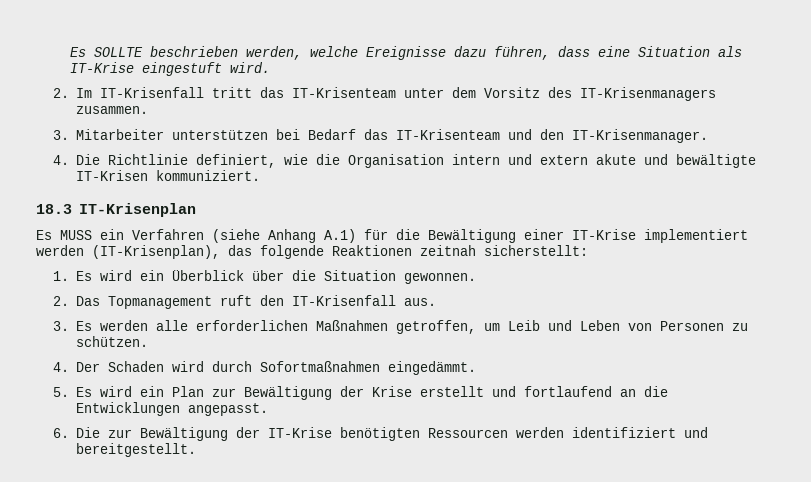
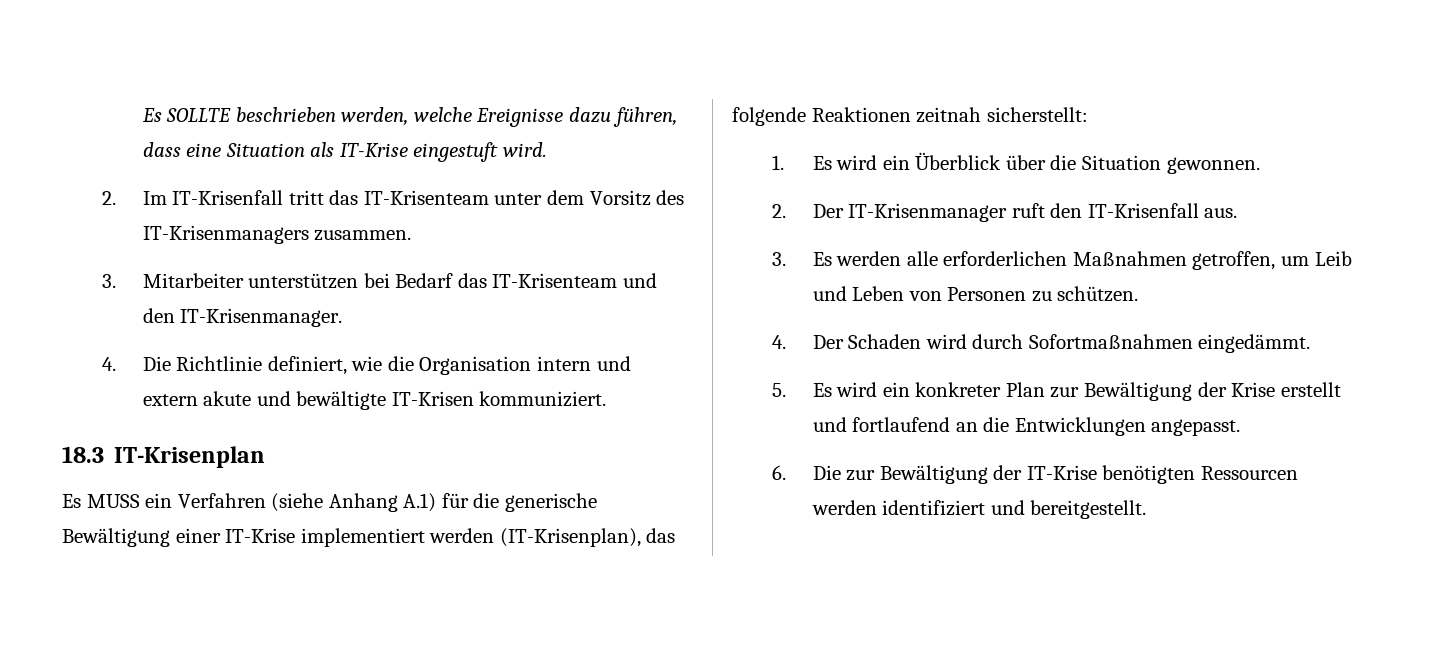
- Es MUSS ein Verfahren (siehe Anhang A.1) für die Bewältigung einer IT-Krise implementiert werden (IT-Krisenplan), das folgende Reaktionen zeitnah sicherstellt:
+ Es MUSS ein Verfahren (siehe Anhang A.1) für die generische Bewältigung einer IT-Krise implementiert werden (IT-Krisenplan), das folgende Reaktionen zeitnah sicherstellt:
- 2. Das Topmanagement ruft den IT-Krisenfall aus.
+ 2. Der IT-Krisenmanager ruft den IT-Krisenfall aus.
- 5. Es wird ein Plan zur Bewältigung der Krise erstellt und fortlaufend an die Entwicklungen angepasst.
+ 5. Es wird ein konkreter Plan zur Bewältigung der Krise erstellt und fortlaufend an die Entwicklungen angepasst.

